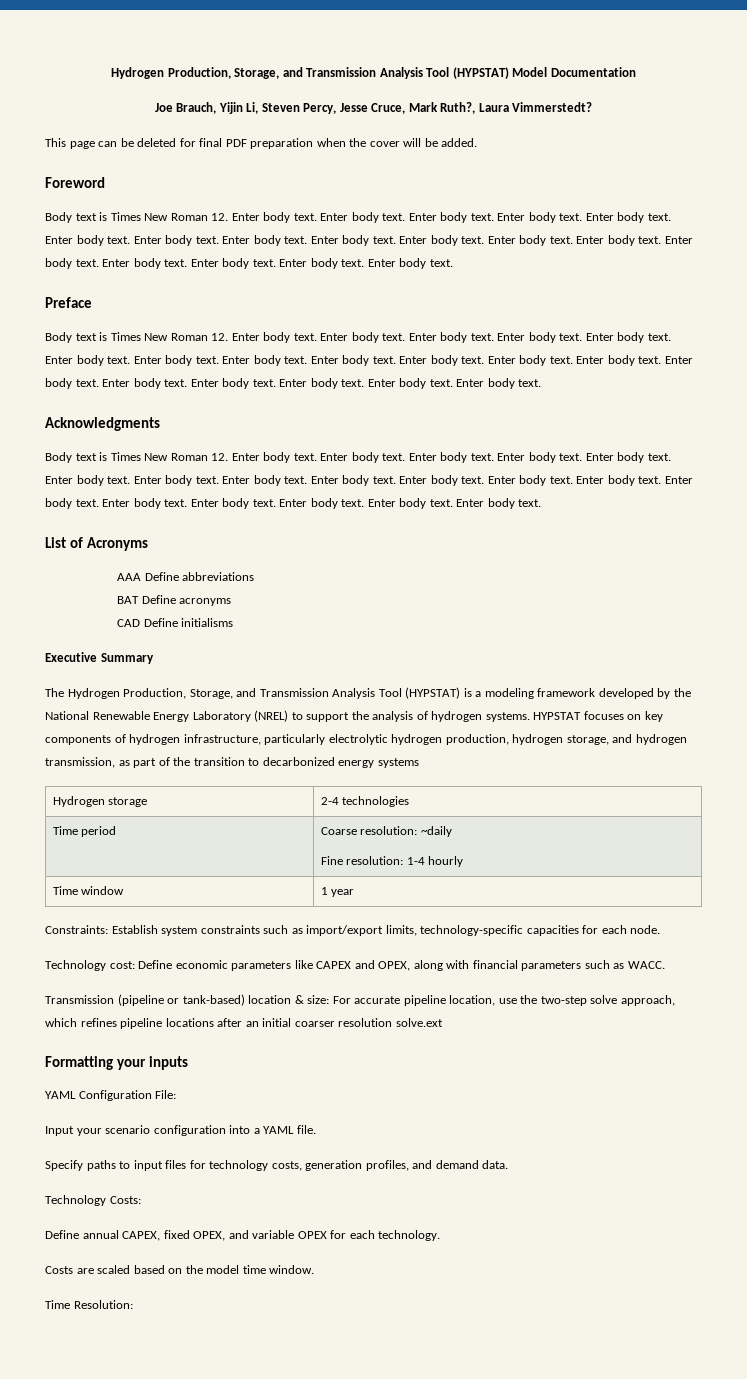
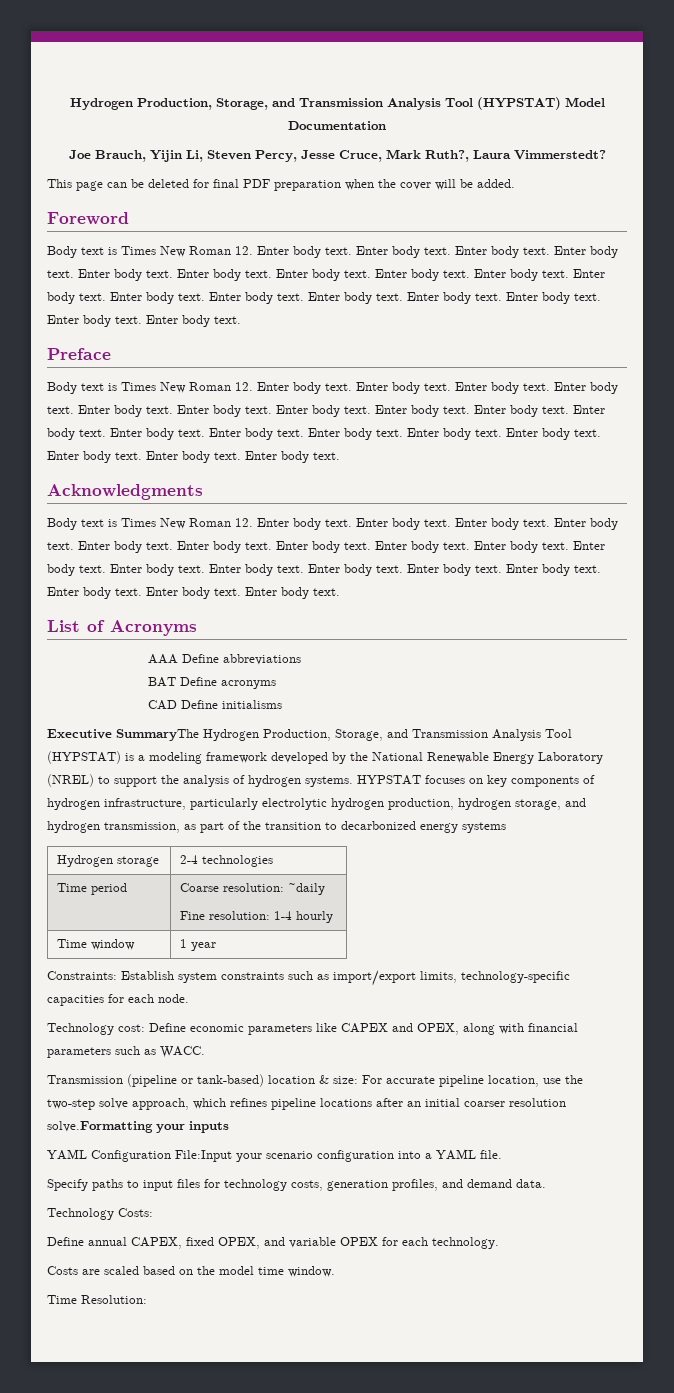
- Executive Summary
- The Hydrogen Production, Storage, and Transmission Analysis Tool (HYPSTAT) is a modeling framework developed by the National Renewable Energy Laboratory (NREL) to support the analysis of hydrogen systems.
+ Executive SummaryThe Hydrogen Production, Storage, and Transmission Analysis Tool (HYPSTAT) is a modeling framework developed by the National Renewable Energy Laboratory (NREL) to support the analysis of hydrogen systems.
- Transmission (pipeline or tank-based) location & size: For accurate pipeline location, use the two-step solve approach, which refines pipeline locations after an initial coarser resolution solve.ext
- Formatting your inputs
+ Transmission (pipeline or tank-based) location & size: For accurate pipeline location, use the two-step solve approach, which refines pipeline locations after an initial coarser resolution solve.Formatting your inputs
- YAML Configuration File:
- Input your scenario configuration into a YAML file.
+ YAML Configuration File:Input your scenario configuration into a YAML file.

